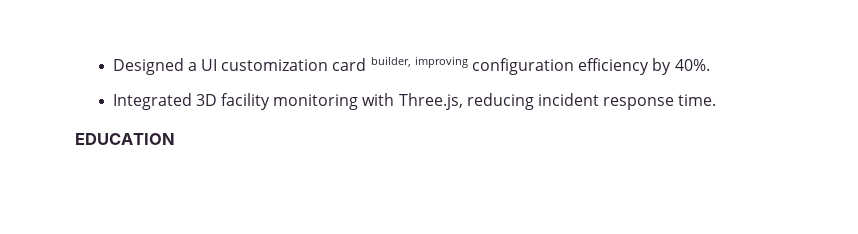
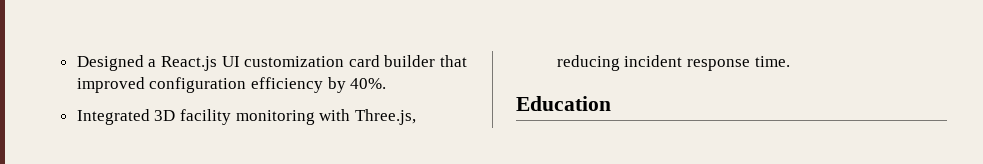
- Designed a UI customization card builder, improving configuration efficiency by 40%.
+ Designed a React.js UI customization card builder that improved configuration efficiency by 40%.
- EDUCATION
+ Education

